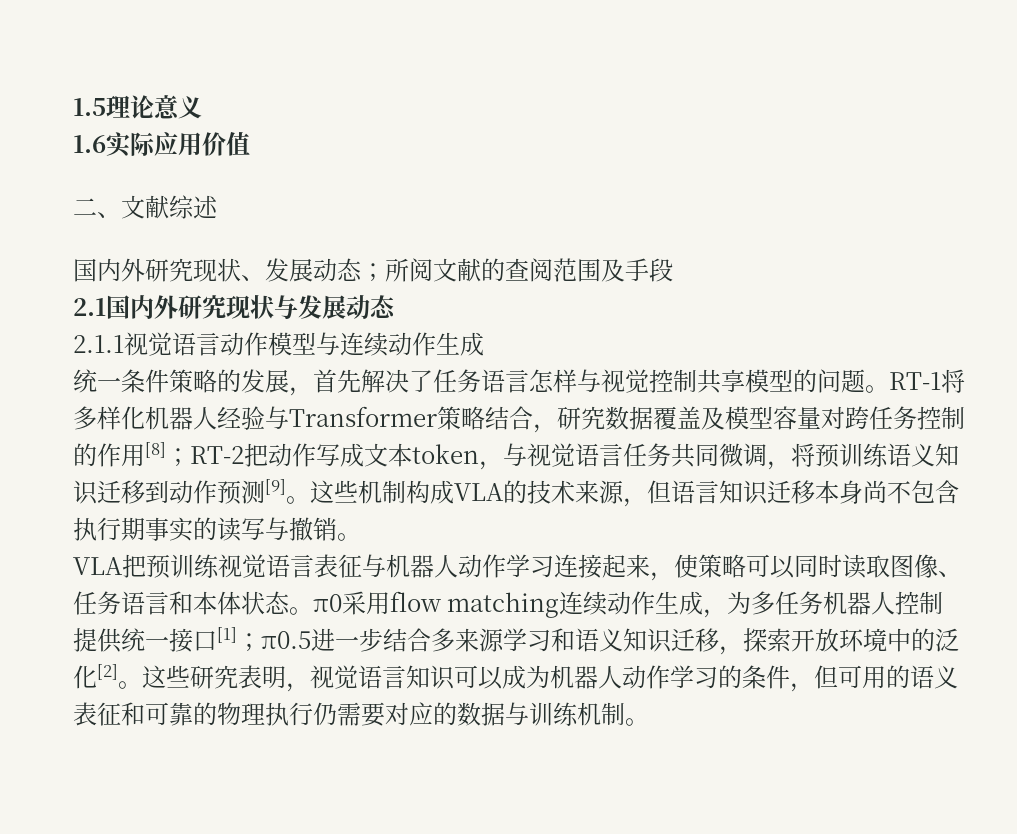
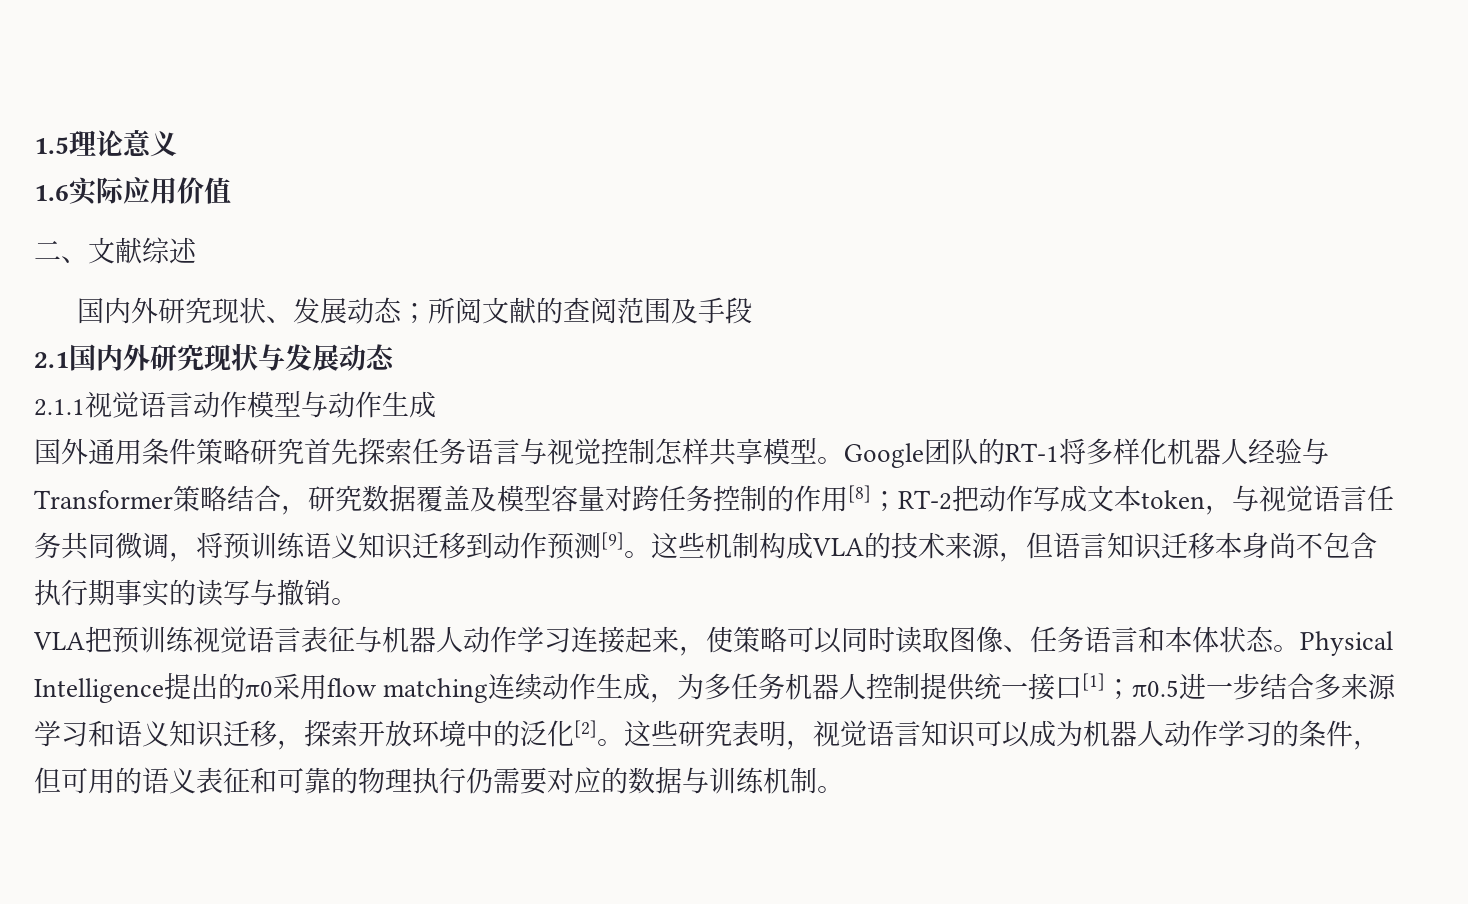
- 2.1.1视觉语言动作模型与连续动作生成
+ 2.1.1视觉语言动作模型与动作生成
- 统一条件策略的发展，首先解决了任务语言怎样与视觉控制共享模型的问题。RT-1将多样化机器人经验与Transformer策略结合，研究数据覆盖及模型容量对跨任务控制的作用[8]；RT-2把动作写成文本token，与视觉语言任务共同微调，将预训练语义知识迁移到动作预测[9]。
+ 国外通用条件策略研究首先探索任务语言与视觉控制怎样共享模型。Google团队的RT-1将多样化机器人经验与Transformer策略结合，研究数据覆盖及模型容量对跨任务控制的作用[8]；RT-2把动作写成文本token，与视觉语言任务共同微调，将预训练语义知识迁移到动作预测[9]。
- VLA把预训练视觉语言表征与机器人动作学习连接起来，使策略可以同时读取图像、任务语言和本体状态。π0采用flow matching连续动作生成，为多任务机器人控制提供统一接口[1]；π0.5进一步结合多来源学习和语义知识迁移，探索开放环境中的泛化[2]。
+ VLA把预训练视觉语言表征与机器人动作学习连接起来，使策略可以同时读取图像、任务语言和本体状态。Physical Intelligence提出的π0采用flow matching连续动作生成，为多任务机器人控制提供统一接口[1]；π0.5进一步结合多来源学习和语义知识迁移，探索开放环境中的泛化[2]。

